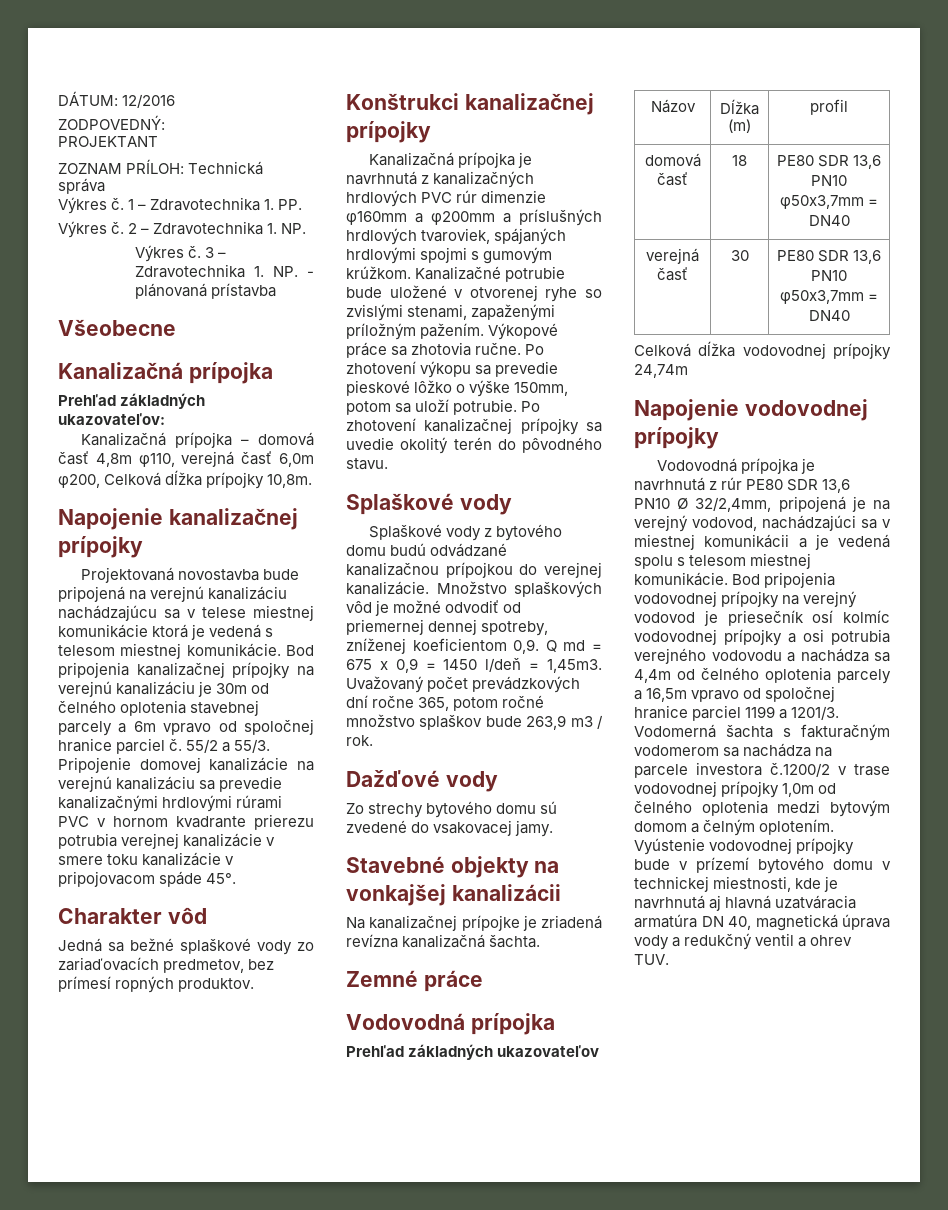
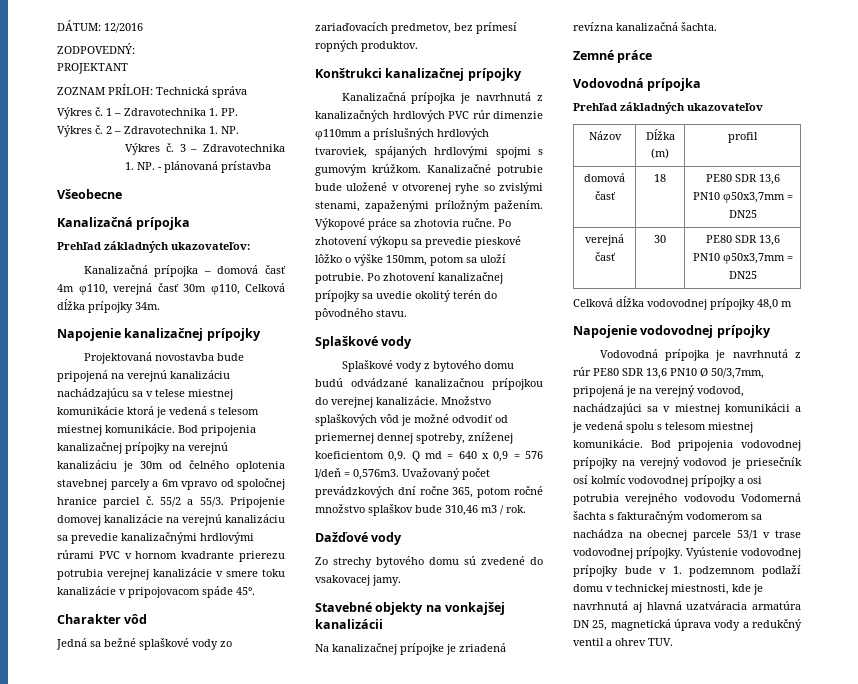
- Kanalizačná prípojka – domová časť 4,8m φ110, verejná časť 6,0m φ200, Celková dĺžka prípojky 10,8m.
+ Kanalizačná prípojka – domová časť 4m φ110, verejná časť 30m φ110, Celková dĺžka prípojky 34m.
- Kanalizačná prípojka je navrhnutá z kanalizačných hrdlových PVC rúr dimenzie φ160mm a φ200mm a príslušných hrdlových tvaroviek, spájaných hrdlovými spojmi s gumovým krúžkom.
+ Kanalizačná prípojka je navrhnutá z kanalizačných hrdlových PVC rúr dimenzie φ110mm a príslušných hrdlových tvaroviek, spájaných hrdlovými spojmi s gumovým krúžkom.
- Q md = 675 x 0,9 = 1450 l/deň = 1,45m3.
+ Q md = 640 x 0,9 = 576 l/deň = 0,576m3.
- Uvažovaný počet prevádzkových dní ročne 365, potom ročné množstvo splaškov bude 263,9 m3 / rok.
+ Uvažovaný počet prevádzkových dní ročne 365, potom ročné množstvo splaškov bude 310,46 m3 / rok.
- domová časť | 18 | PE80 SDR 13,6 PN10 φ50x3,7mm = DN40
+ domová časť | 18 | PE80 SDR 13,6 PN10 φ50x3,7mm = DN25
- verejná časť | 30 | PE80 SDR 13,6 PN10 φ50x3,7mm = DN40
+ verejná časť | 30 | PE80 SDR 13,6 PN10 φ50x3,7mm = DN25
- Celková dĺžka vodovodnej prípojky 24,74m
+ Celková dĺžka vodovodnej prípojky 48,0 m
- Vodovodná prípojka je navrhnutá z rúr PE80 SDR 13,6 PN10 Ø 32/2,4mm, pripojená je na verejný vodovod, nachádzajúci sa v miestnej komunikácii a je vedená spolu s telesom miestnej komunikácie.
+ Vodovodná prípojka je navrhnutá z rúr PE80 SDR 13,6 PN10 Ø 50/3,7mm, pripojená je na verejný vodovod, nachádzajúci sa v miestnej komunikácii a je vedená spolu s telesom miestnej komunikácie.
- Bod pripojenia vodovodnej prípojky na verejný vodovod je priesečník osí kolmíc vodovodnej prípojky a osi potrubia verejného vodovodu a nachádza sa 4,4m od čelného oplotenia parcely a 16,5m vpravo od spoločnej hranice parciel 1199 a 1201/3. Vodomerná šachta s fakturačným vodomerom sa nachádza na parcele investora č.1200/2 v trase vodovodnej prípojky 1,0m od čelného oplotenia medzi bytovým domom a čelným oplotením.
+ Bod pripojenia vodovodnej prípojky na verejný vodovod je priesečník osí kolmíc vodovodnej prípojky a osi potrubia verejného vodovodu Vodomerná šachta s fakturačným vodomerom sa nachádza na obecnej parcele 53/1 v trase vodovodnej prípojky.
- Vyústenie vodovodnej prípojky bude v prízemí bytového domu v technickej miestnosti, kde je navrhnutá aj hlavná uzatváracia armatúra DN 40, magnetická úprava vody a redukčný ventil a ohrev TUV.
+ Vyústenie vodovodnej prípojky bude v 1. podzemnom podlaží domu v technickej miestnosti, kde je navrhnutá aj hlavná uzatváracia armatúra DN 25, magnetická úprava vody a redukčný ventil a ohrev TUV.

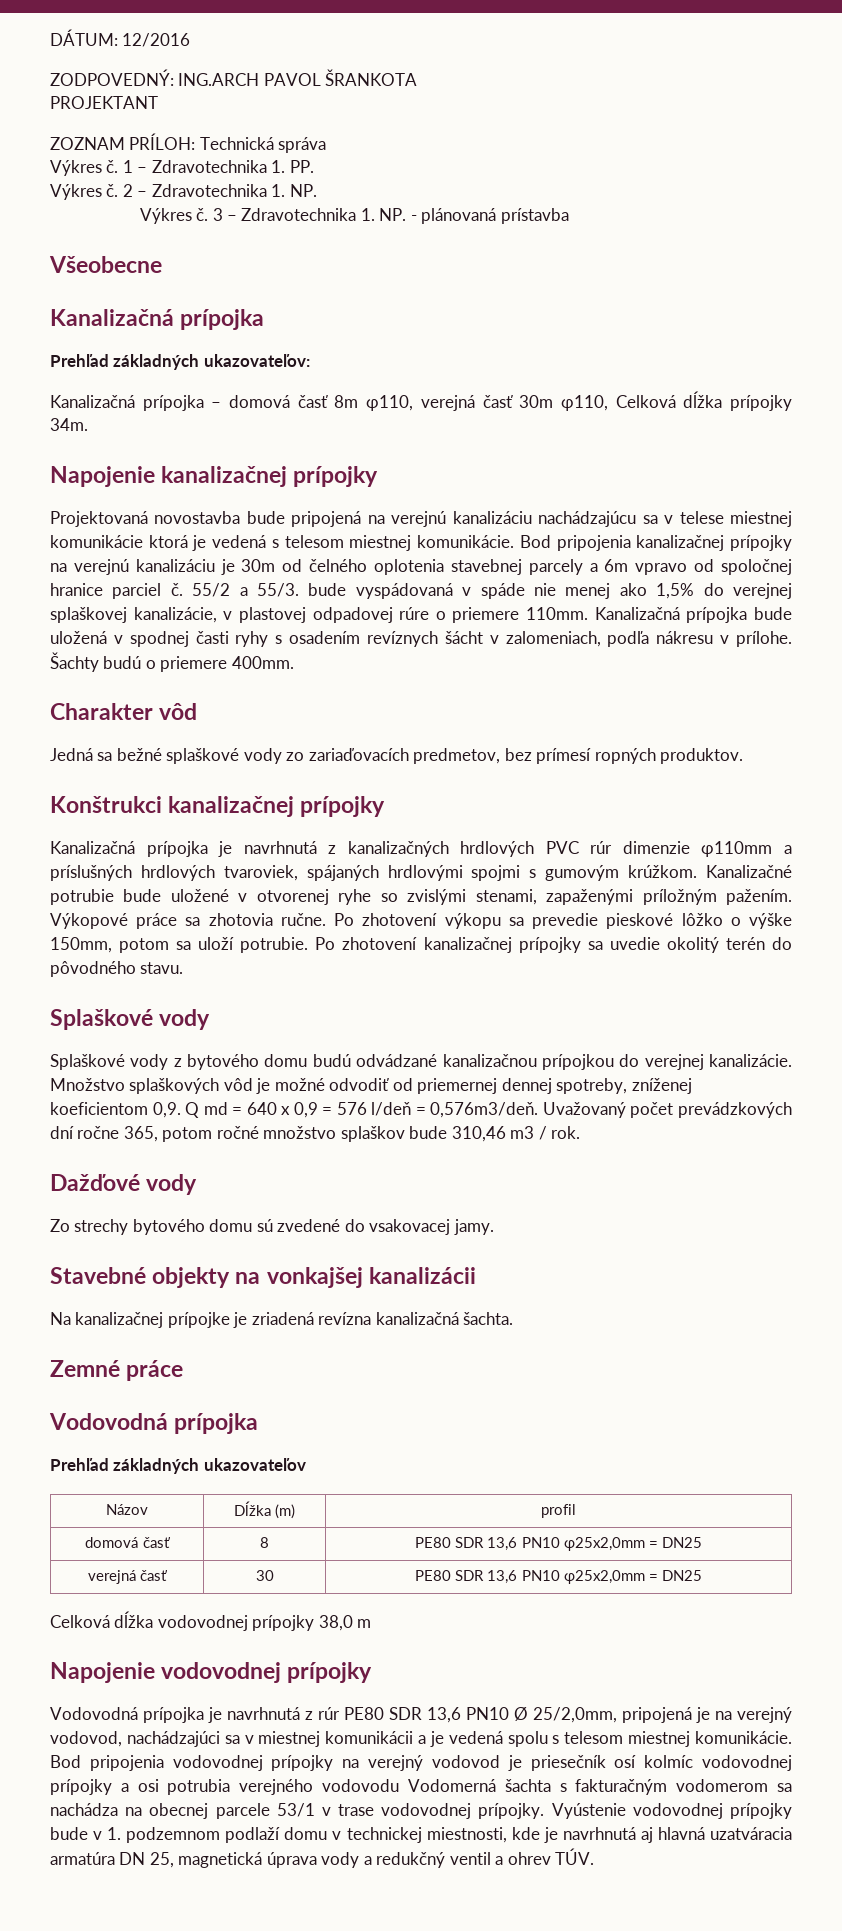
- ZODPOVEDNÝ:
+ ZODPOVEDNÝ: ING.ARCH PAVOL ŠRANKOTA
- Kanalizačná prípojka – domová časť 4m φ110, verejná časť 30m φ110, Celková dĺžka prípojky 34m.
+ Kanalizačná prípojka – domová časť 8m φ110, verejná časť 30m φ110, Celková dĺžka prípojky 34m.
- 55/2 a 55/3. Pripojenie domovej kanalizácie na verejnú kanalizáciu sa prevedie kanalizačnými hrdlovými rúrami PVC v hornom kvadrante prierezu potrubia verejnej kanalizácie v smere toku kanalizácie v pripojovacom spáde 45°.
+ 55/2 a 55/3. bude vyspádovaná v spáde nie menej ako 1,5% do verejnej splaškovej kanalizácie, v plastovej odpadovej rúre o priemere 110mm. Kanalizačná prípojka bude uložená v spodnej časti ryhy s osadením revíznych šácht v zalomeniach, podľa nákresu v prílohe. Šachty budú o priemere 400mm.
- Q md = 640 x 0,9 = 576 l/deň = 0,576m3.
+ Q md = 640 x 0,9 = 576 l/deň = 0,576m3/deň.
- domová časť | 18 | PE80 SDR 13,6 PN10 φ50x3,7mm = DN25
+ domová časť | 8 | PE80 SDR 13,6 PN10 φ25x2,0mm = DN25
- verejná časť | 30 | PE80 SDR 13,6 PN10 φ50x3,7mm = DN25
+ verejná časť | 30 | PE80 SDR 13,6 PN10 φ25x2,0mm = DN25
- Celková dĺžka vodovodnej prípojky 48,0 m
+ Celková dĺžka vodovodnej prípojky 38,0 m
- Vodovodná prípojka je navrhnutá z rúr PE80 SDR 13,6 PN10 Ø 50/3,7mm, pripojená je na verejný vodovod, nachádzajúci sa v miestnej komunikácii a je vedená spolu s telesom miestnej komunikácie.
+ Vodovodná prípojka je navrhnutá z rúr PE80 SDR 13,6 PN10 Ø 25/2,0mm, pripojená je na verejný vodovod, nachádzajúci sa v miestnej komunikácii a je vedená spolu s telesom miestnej komunikácie.
- Vyústenie vodovodnej prípojky bude v 1. podzemnom podlaží domu v technickej miestnosti, kde je navrhnutá aj hlavná uzatváracia armatúra DN 25, magnetická úprava vody a redukčný ventil a ohrev TUV.
+ Vyústenie vodovodnej prípojky bude v 1. podzemnom podlaží domu v technickej miestnosti, kde je navrhnutá aj hlavná uzatváracia armatúra DN 25, magnetická úprava vody a redukčný ventil a ohrev TÚV.

